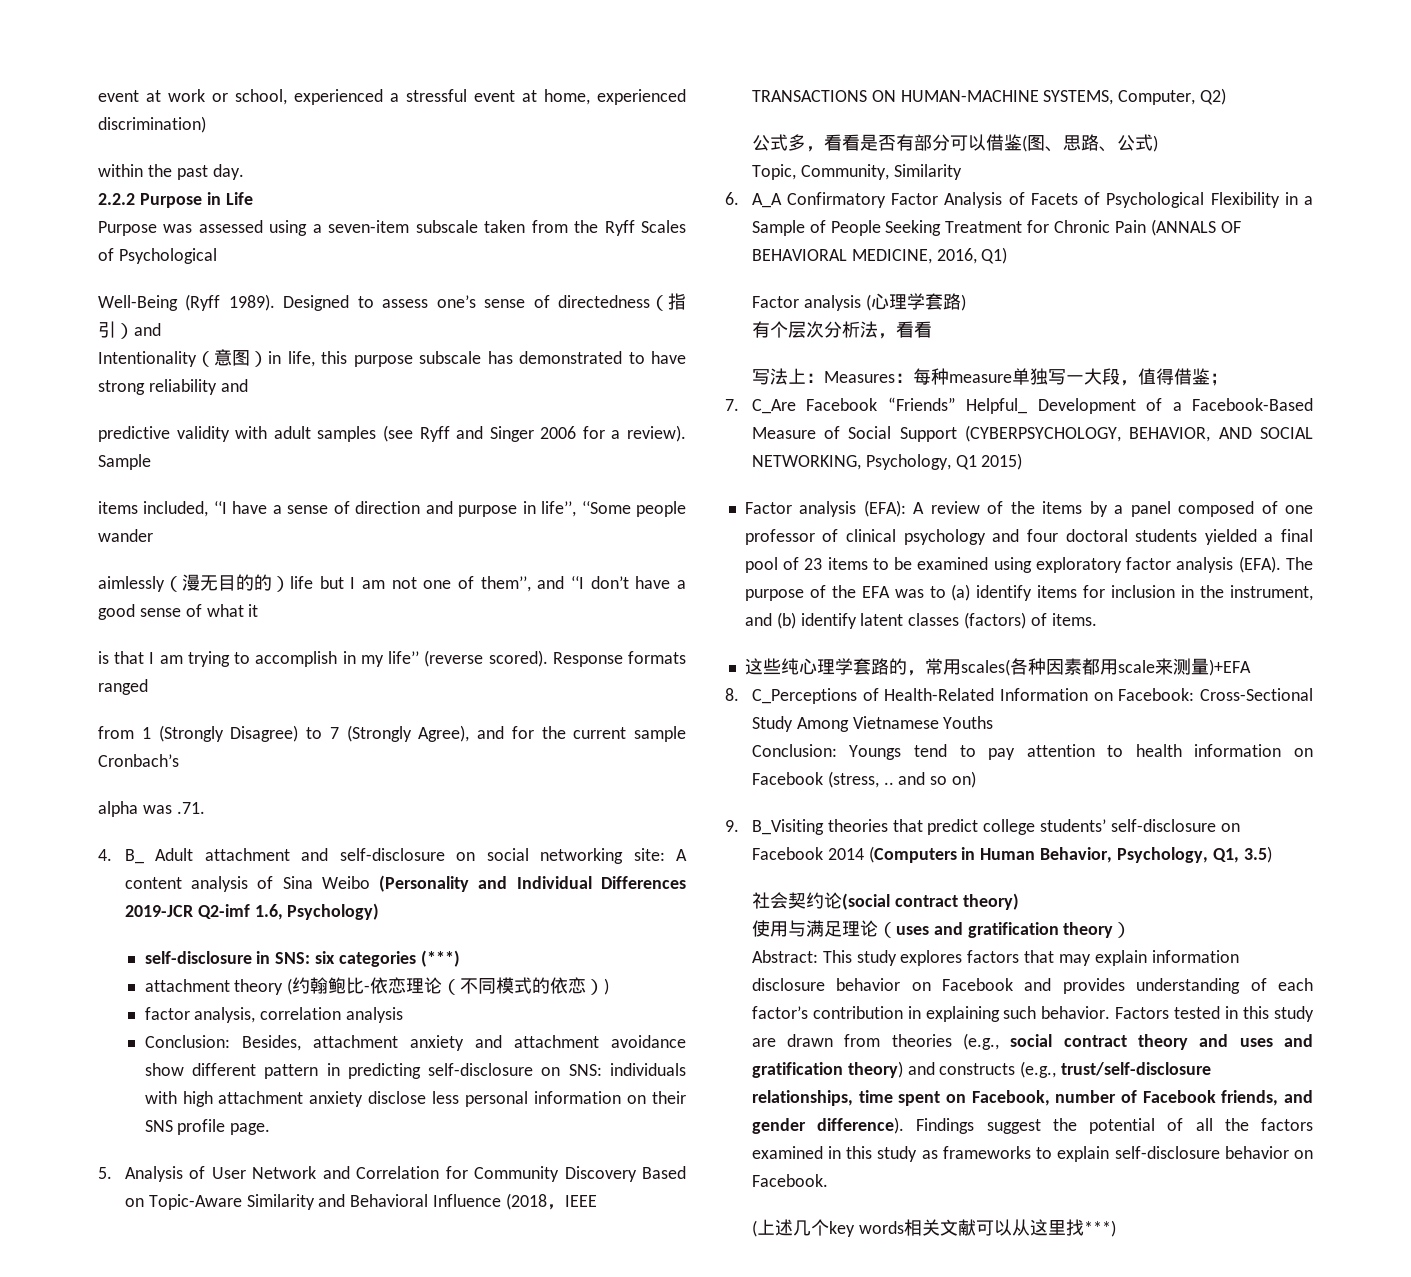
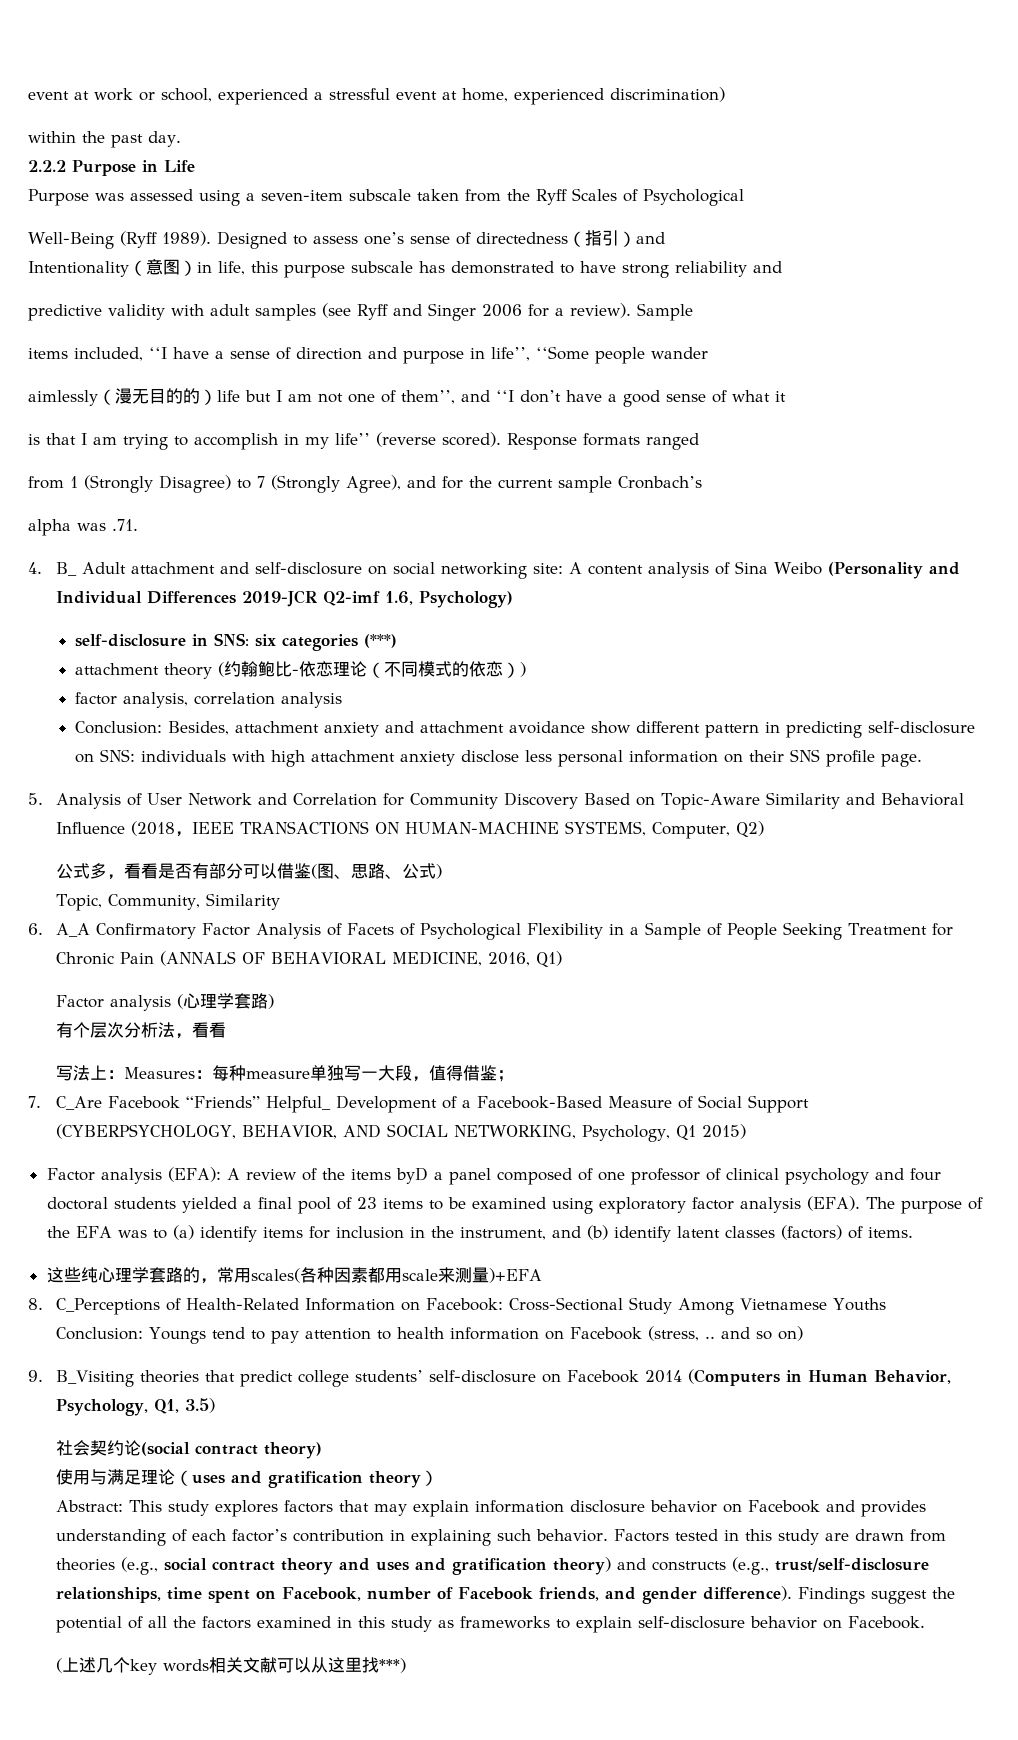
- Factor analysis (EFA): A review of the items by a panel composed of one professor of clinical psychology and four doctoral students yielded a final pool of 23 items to be examined using exploratory factor analysis (EFA).
+ Factor analysis (EFA): A review of the items byD a panel composed of one professor of clinical psychology and four doctoral students yielded a final pool of 23 items to be examined using exploratory factor analysis (EFA).

